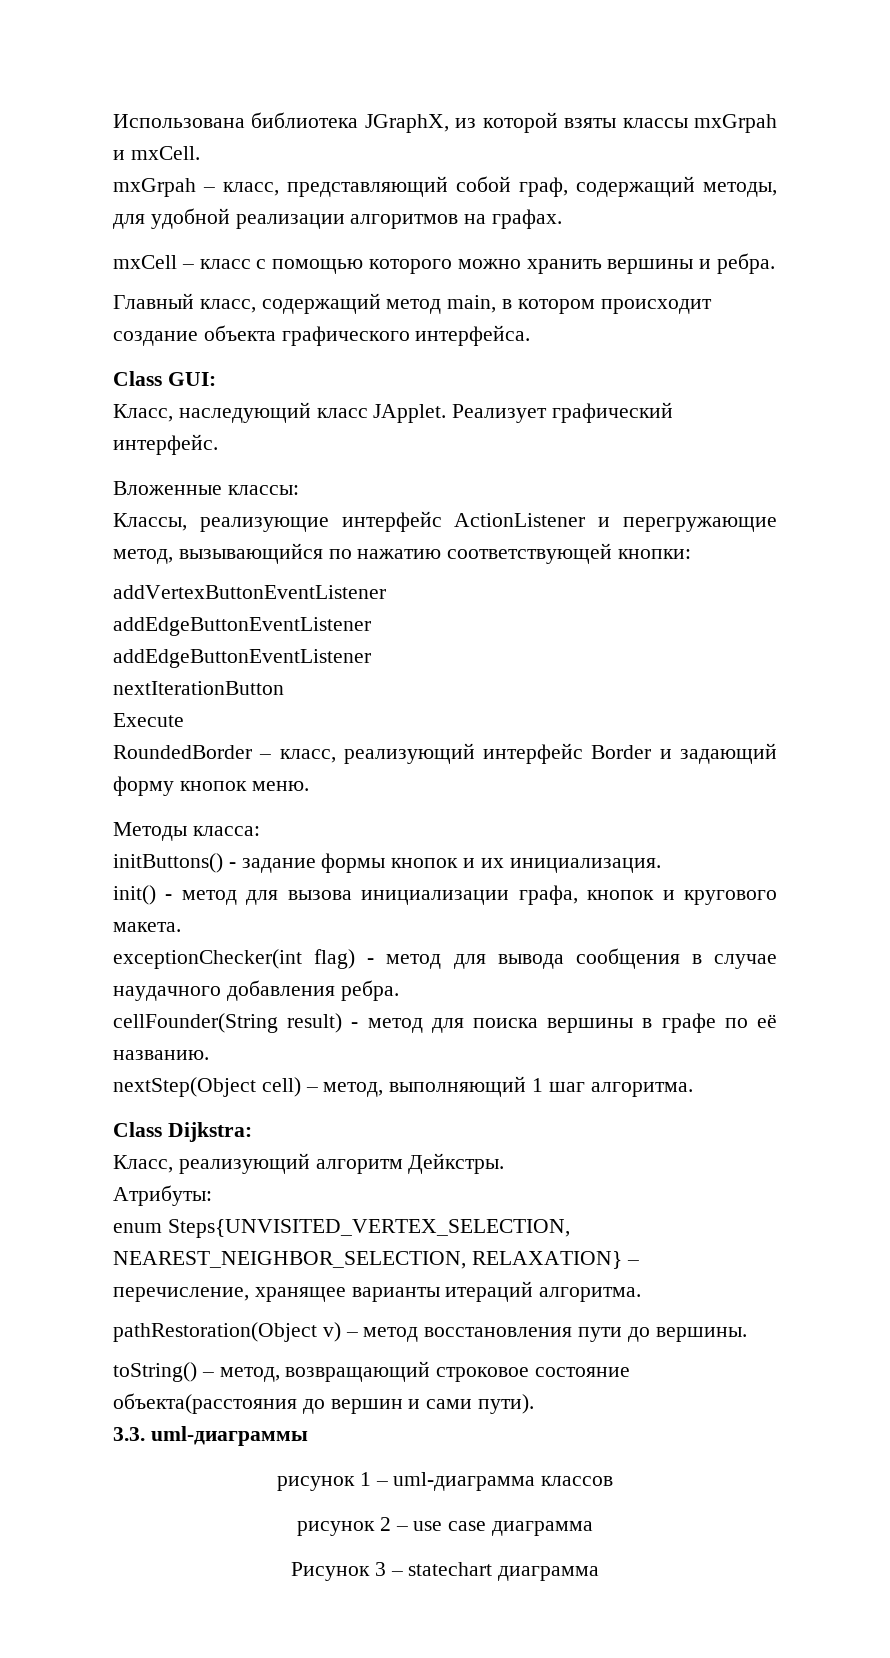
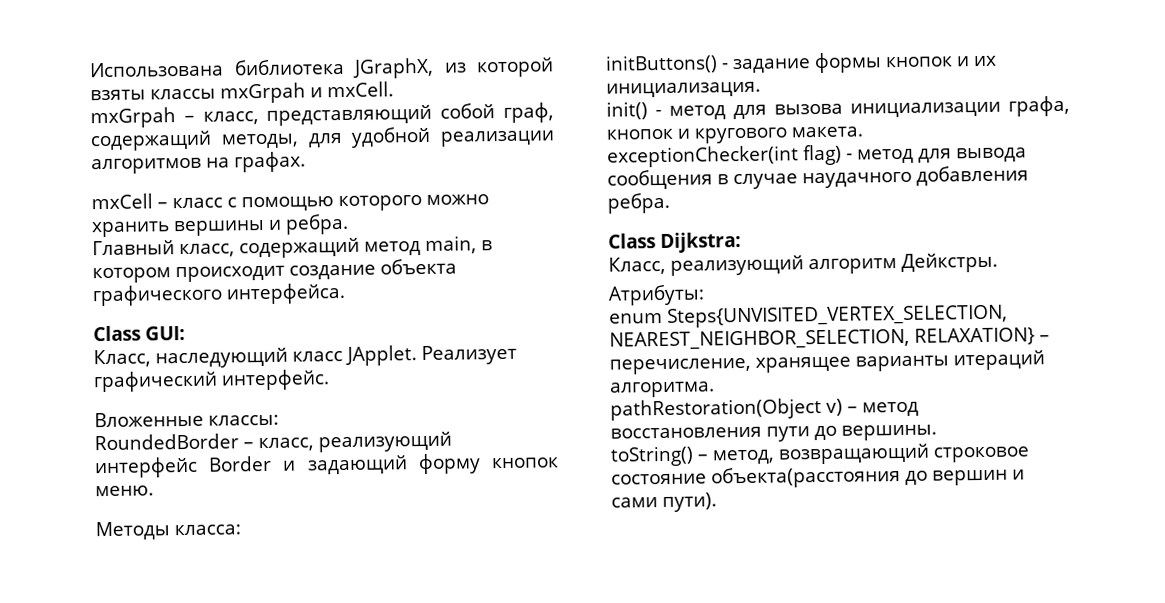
- Классы, реализующие интерфейс ActionListener и перегружающие метод, вызывающийся по нажатию соответствующей кнопки:
- addVertexButtonEventListener
- addEdgeButtonEventListener
- addEdgeButtonEventListener
- nextIterationButton
- Execute
- cellFounder(String result) - метод для поиска вершины в графе по её названию.
- nextStep(Object cell) – метод, выполняющий 1 шаг алгоритма.
- 3.3. uml-диаграммы
- рисунок 1 – uml-диаграмма классов
- рисунок 2 – use case диаграмма
- Рисунок 3 – statechart диаграмма

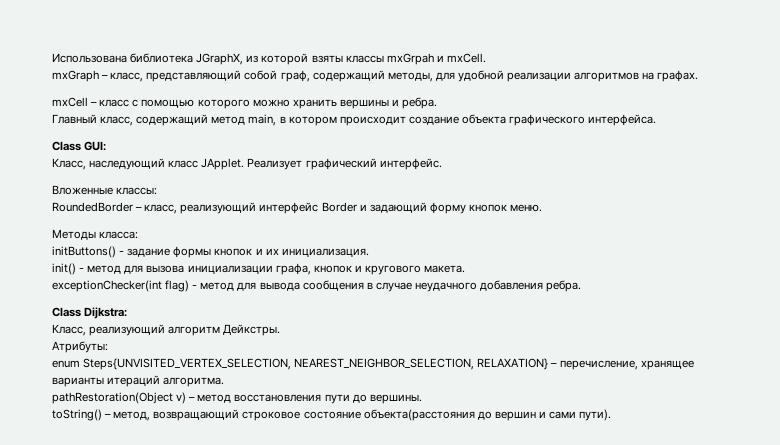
- mxGrpah – класс, представляющий собой граф, содержащий методы, для удобной реализации алгоритмов на графах.
+ mxGraph – класс, представляющий собой граф, содержащий методы, для удобной реализации алгоритмов на графах.
- exceptionChecker(int flag) - метод для вывода сообщения в случае наудачного добавления ребра.
+ exceptionChecker(int flag) - метод для вывода сообщения в случае неудачного добавления ребра.

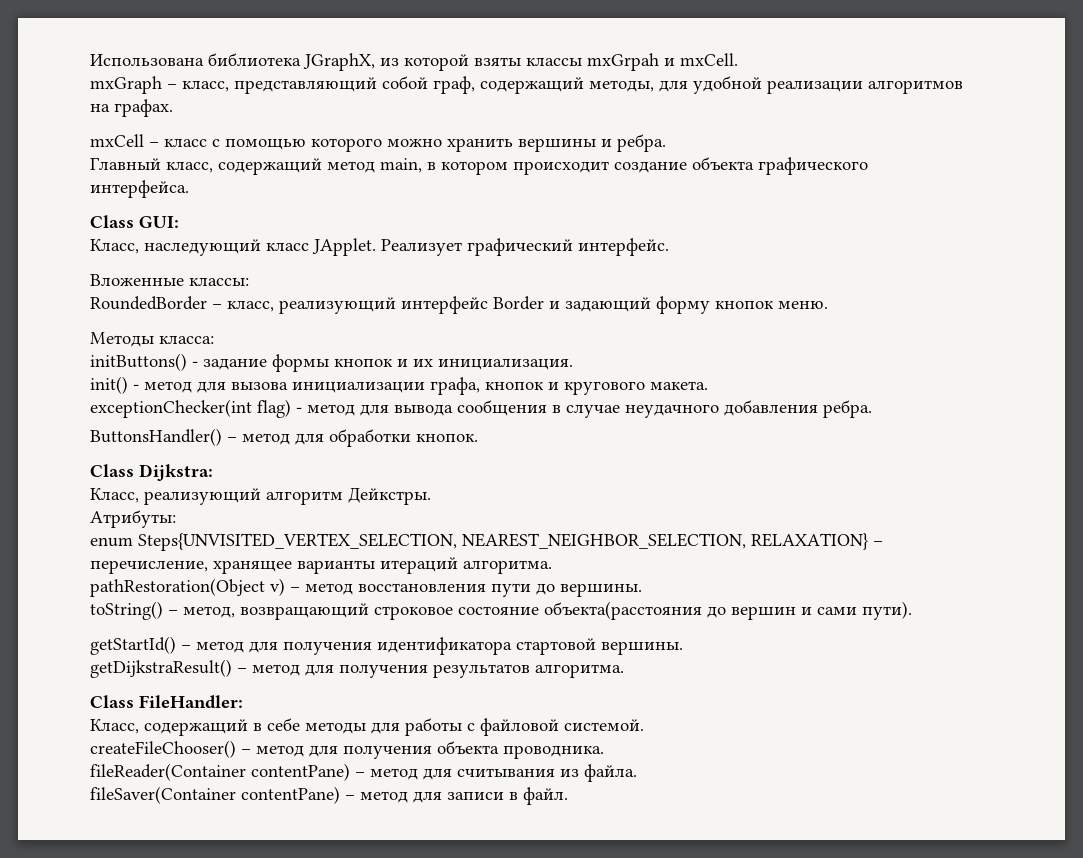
+ ButtonsHandler() – метод для обработки кнопок.
+ getStartId() – метод для получения идентификатора стартовой вершины.
+ getDijkstraResult() – метод для получения результатов алгоритма.
+ Class FileHandler:
+ Класс, содержащий в себе методы для работы с файловой системой.
+ createFileChooser() – метод для получения объекта проводника.
+ fileReader(Container contentPane) – метод для считывания из файла.
+ fileSaver(Container contentPane) – метод для записи в файл.

